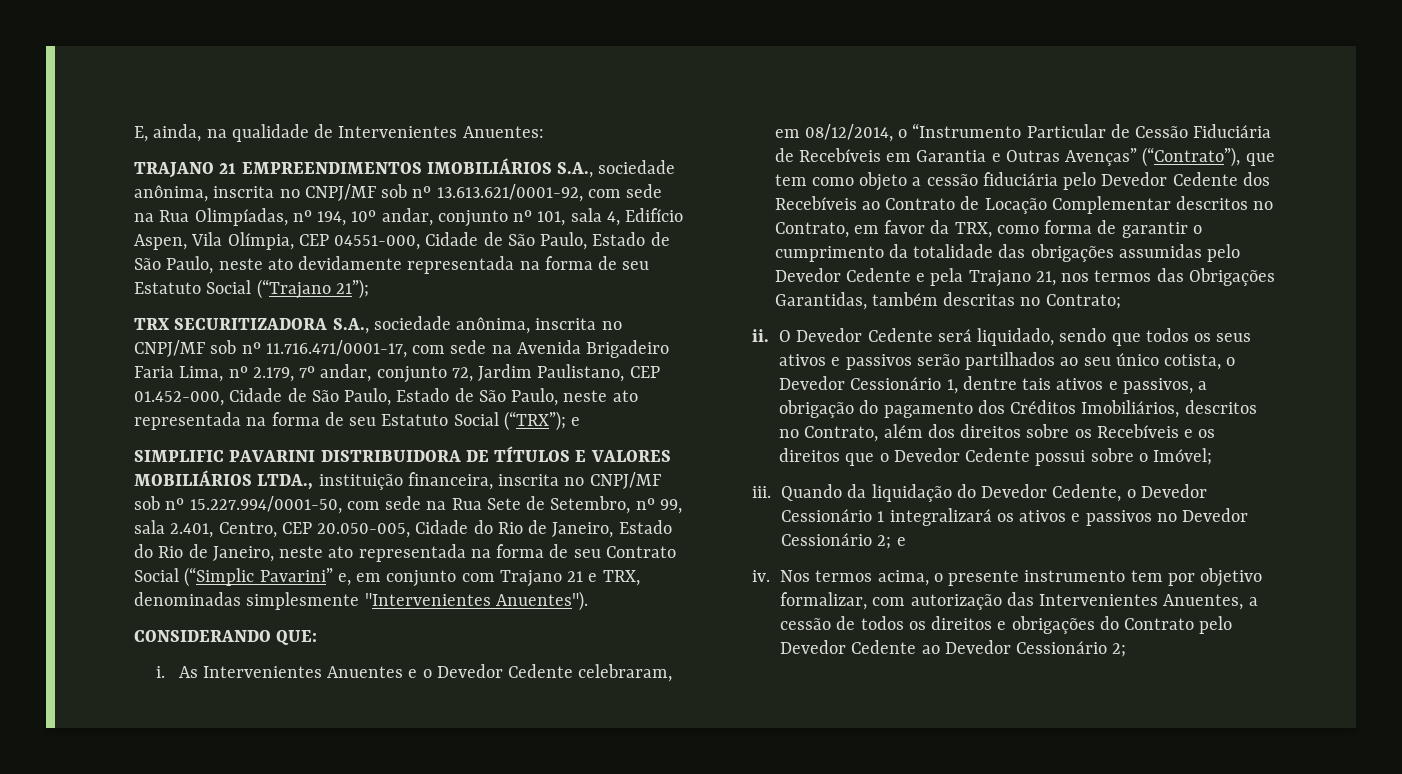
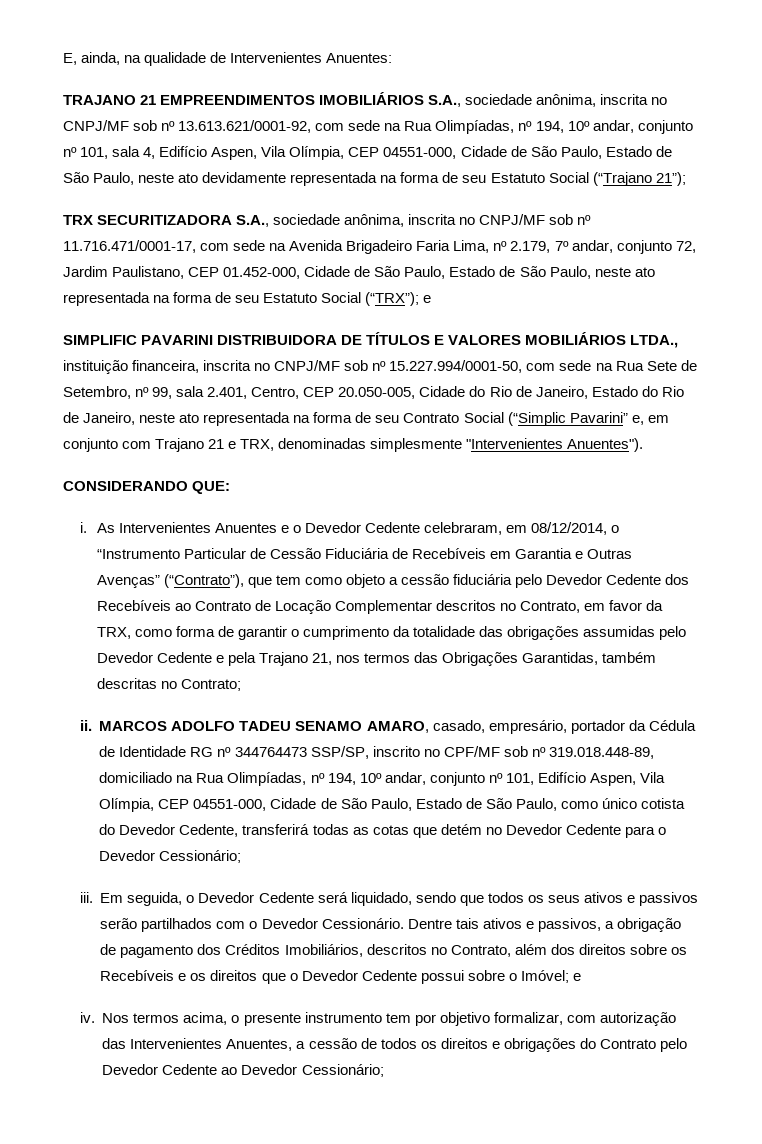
- O Devedor Cedente será liquidado, sendo que todos os seus ativos e passivos serão partilhados ao seu único cotista, o Devedor Cessionário 1, dentre tais ativos e passivos, a obrigação do pagamento dos Créditos Imobiliários, descritos no Contrato, além dos direitos sobre os Recebíveis e os direitos que o Devedor Cedente possui sobre o Imóvel;
- iii. Quando da liquidação do Devedor Cedente, o Devedor Cessionário 1 integralizará os ativos e passivos no Devedor Cessionário 2; e
+ MARCOS ADOLFO TADEU SENAMO AMARO, casado, empresário, portador da Cédula de Identidade RG nº 344764473 SSP/SP, inscrito no CPF/MF sob nº 319.018.448-89, domiciliado na Rua Olimpíadas, nº 194, 10º andar, conjunto nº 101, Edifício Aspen, Vila Olímpia, CEP 04551-000, Cidade de São Paulo, Estado de São Paulo, como único cotista do Devedor Cedente, transferirá todas as cotas que detém no Devedor Cedente para o Devedor Cessionário;
+ iii. Em seguida, o Devedor Cedente será liquidado, sendo que todos os seus ativos e passivos serão partilhados com o Devedor Cessionário. Dentre tais ativos e passivos, a obrigação de pagamento dos Créditos Imobiliários, descritos no Contrato, além dos direitos sobre os Recebíveis e os direitos que o Devedor Cedente possui sobre o Imóvel; e
- Nos termos acima, o presente instrumento tem por objetivo formalizar, com autorização das Intervenientes Anuentes, a cessão de todos os direitos e obrigações do Contrato pelo Devedor Cedente ao Devedor Cessionário 2;
+ Nos termos acima, o presente instrumento tem por objetivo formalizar, com autorização das Intervenientes Anuentes, a cessão de todos os direitos e obrigações do Contrato pelo Devedor Cedente ao Devedor Cessionário;

